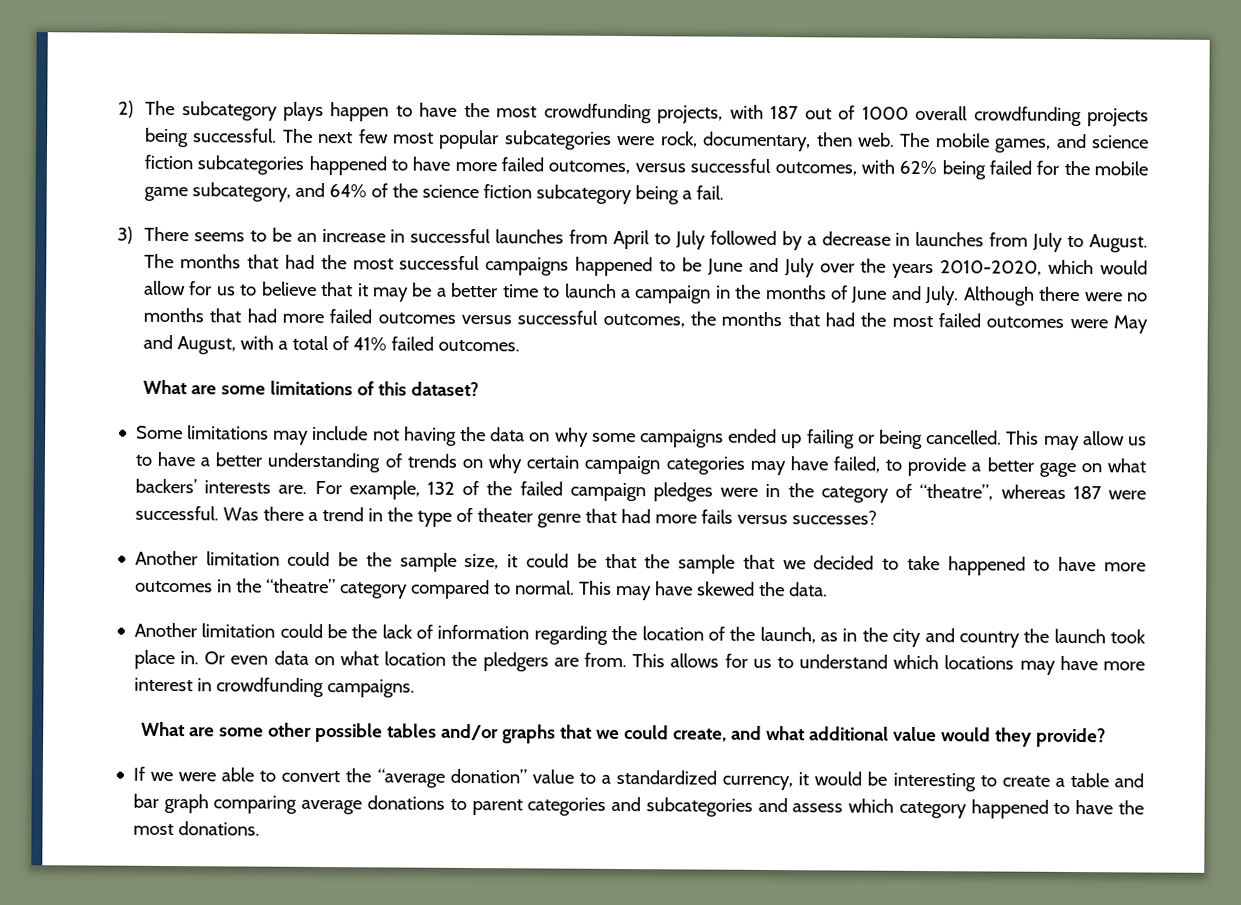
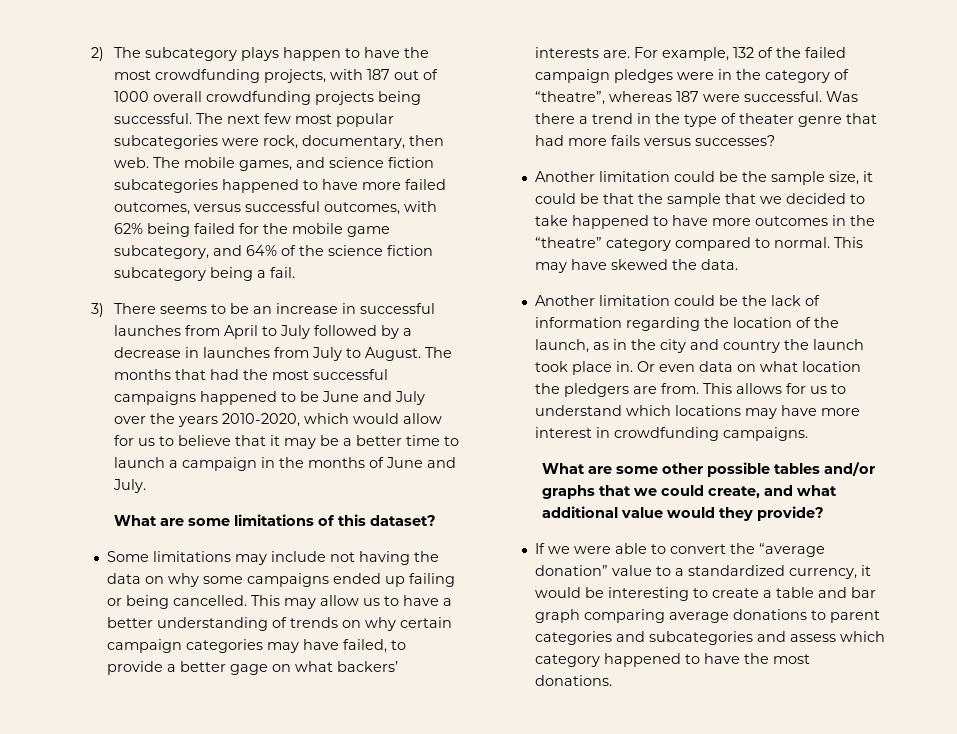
- Although there were no months that had more failed outcomes versus successful outcomes, the months that had the most failed outcomes were May and August, with a total of 41% failed outcomes.

